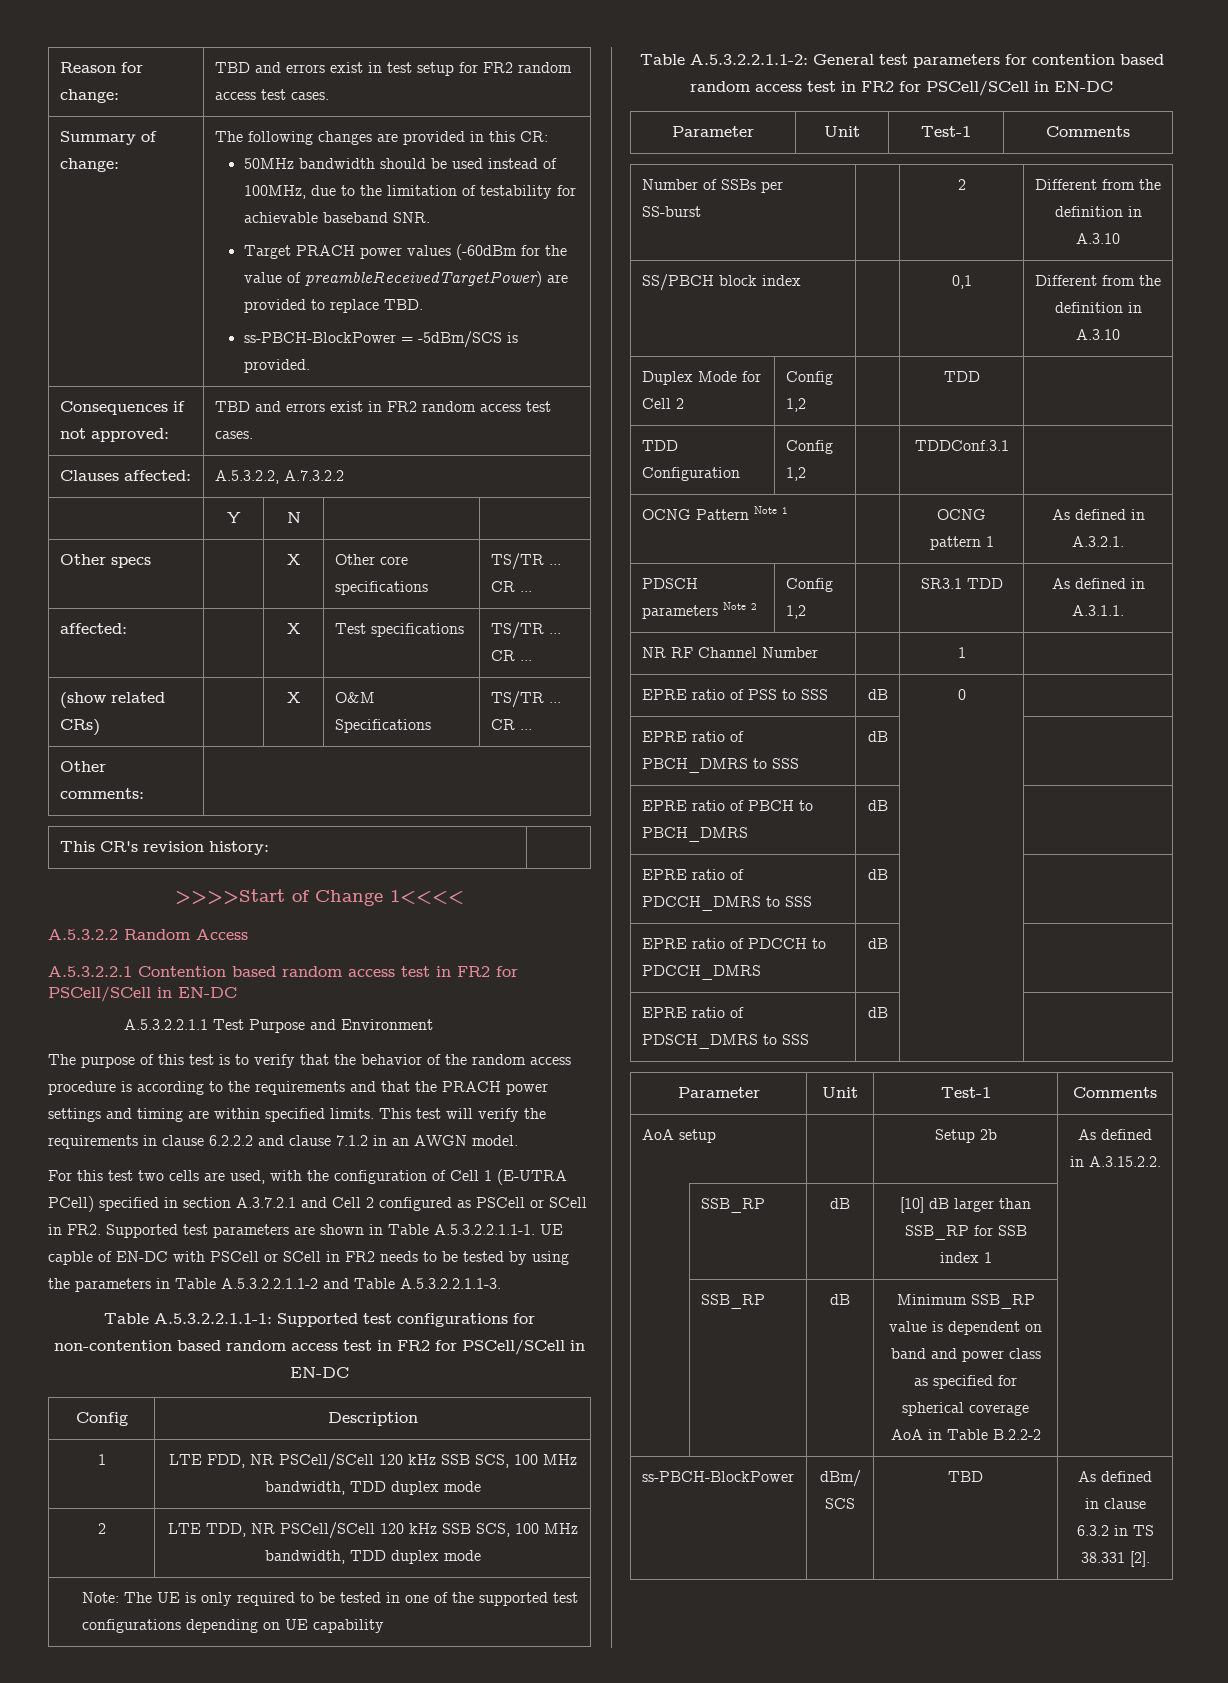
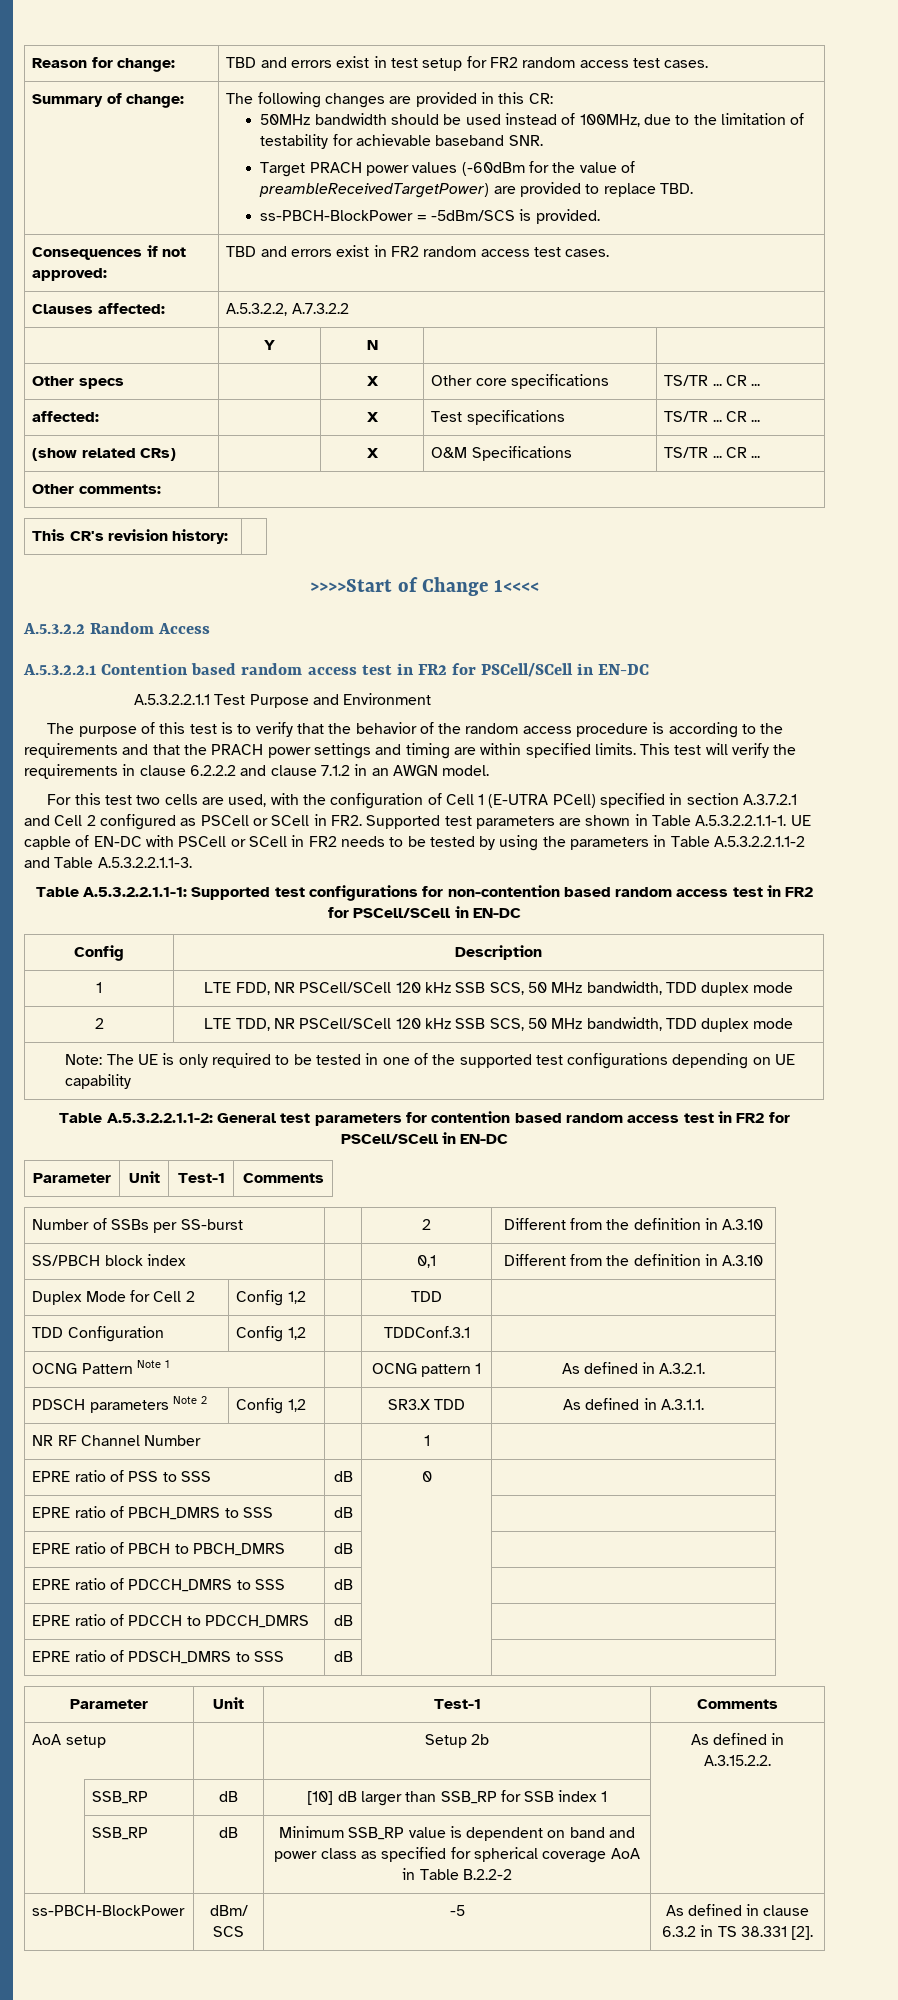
- 1 | LTE FDD, NR PSCell/SCell 120 kHz SSB SCS, 100 MHz bandwidth, TDD duplex mode
+ 1 | LTE FDD, NR PSCell/SCell 120 kHz SSB SCS, 50 MHz bandwidth, TDD duplex mode
- 2 | LTE TDD, NR PSCell/SCell 120 kHz SSB SCS, 100 MHz bandwidth, TDD duplex mode
+ 2 | LTE TDD, NR PSCell/SCell 120 kHz SSB SCS, 50 MHz bandwidth, TDD duplex mode
- PDSCH parameters Note 2 | Config 1,2 | | SR3.1 TDD | As defined in A.3.1.1.
+ PDSCH parameters Note 2 | Config 1,2 | | SR3.X TDD | As defined in A.3.1.1.
- ss-PBCH-BlockPower | dBm/ SCS | TBD | As defined in clause 6.3.2 in TS 38.331 [2].
+ ss-PBCH-BlockPower | dBm/ SCS | -5 | As defined in clause 6.3.2 in TS 38.331 [2].

